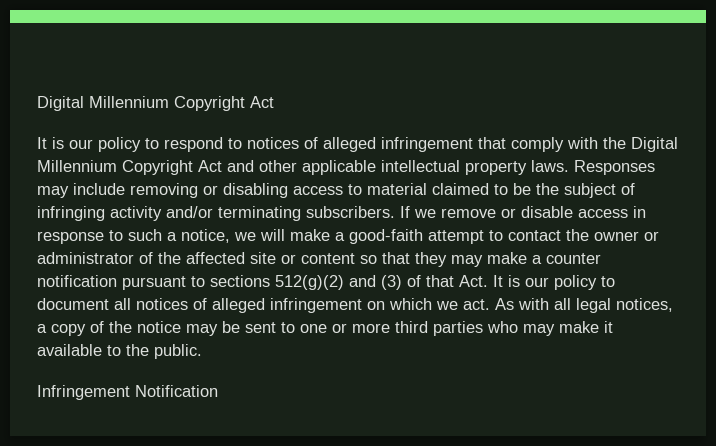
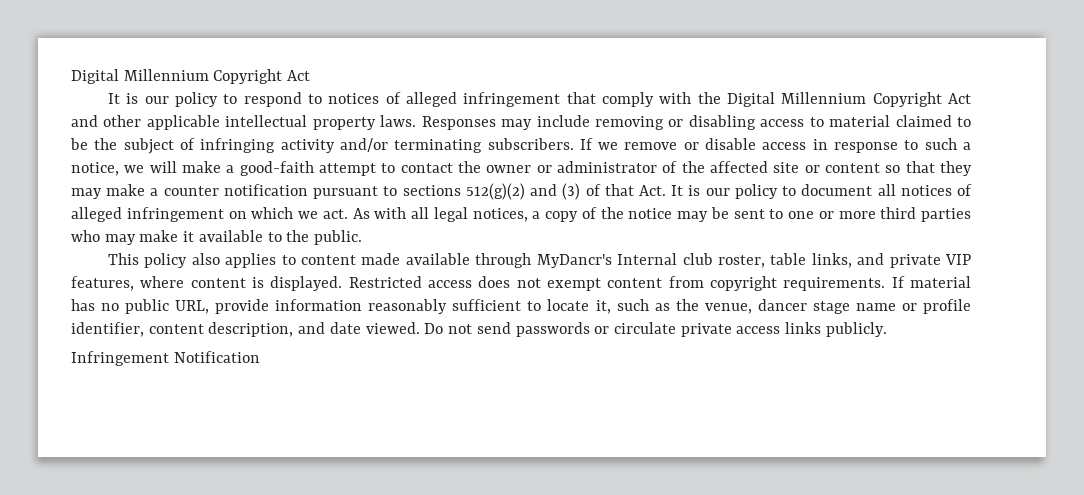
+ This policy also applies to content made available through MyDancr's Internal club roster, table links, and private VIP features, where content is displayed. Restricted access does not exempt content from copyright requirements. If material has no public URL, provide information reasonably sufficient to locate it, such as the venue, dancer stage name or profile identifier, content description, and date viewed. Do not send passwords or circulate private access links publicly.

